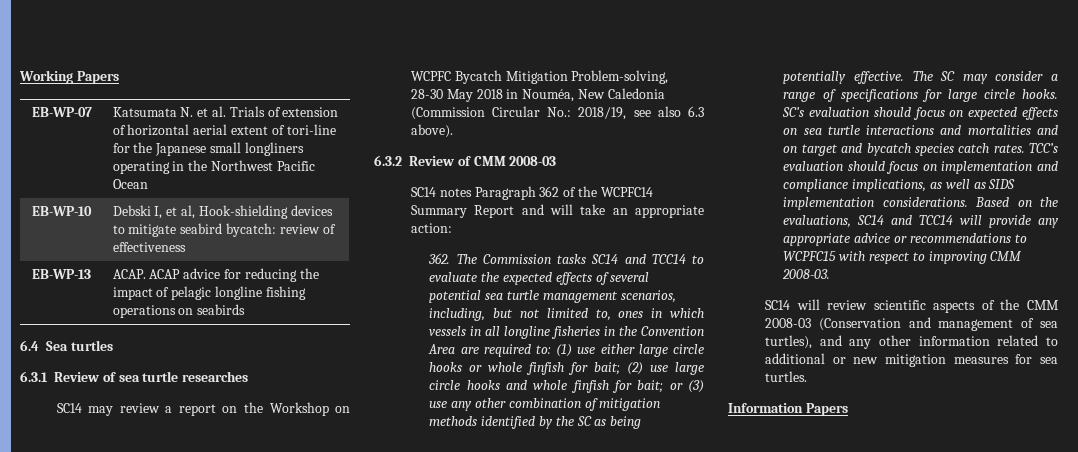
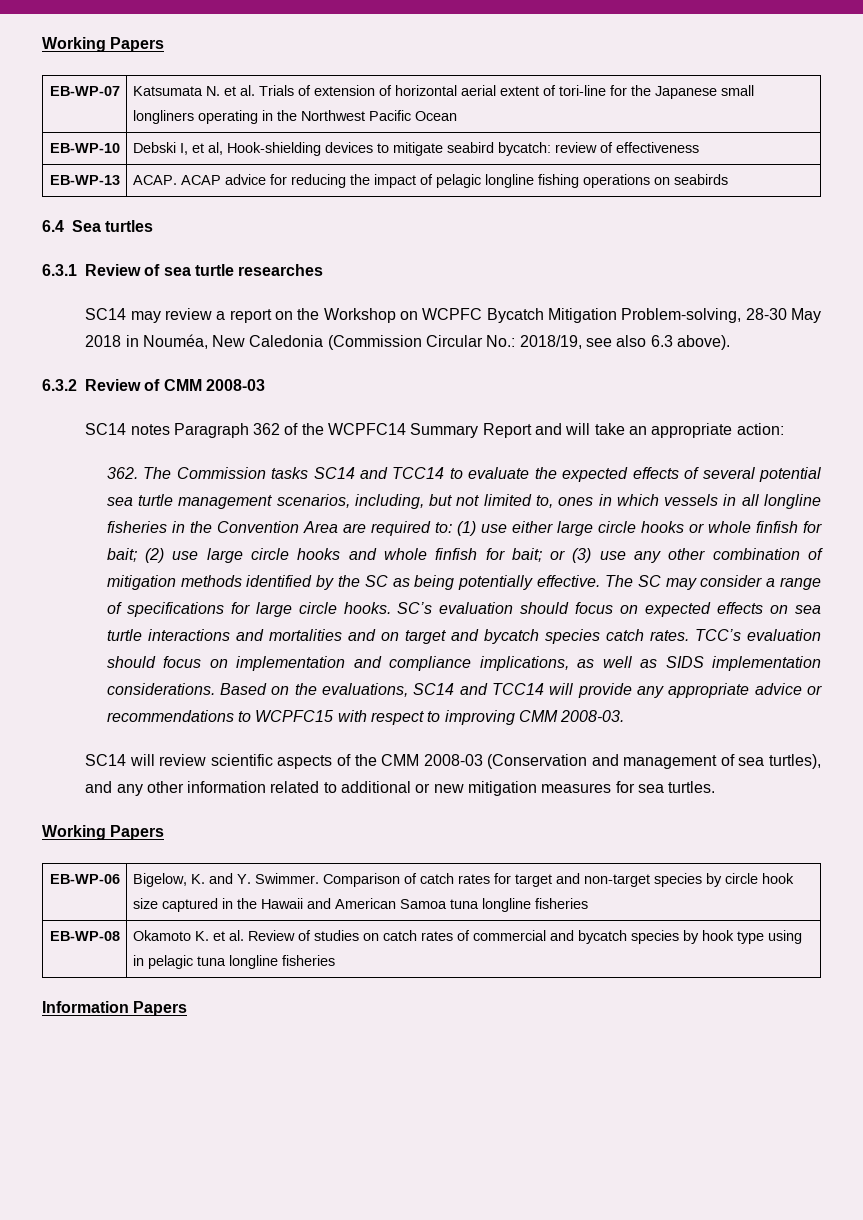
  SC14 will review scientific aspects of the CMM 2008-03 (Conservation and management of sea turtles), and any other information related to additional or new mitigation measures for sea turtles.
+ Working Papers
+ EB-WP-06 | Bigelow, K. and Y. Swimmer. Comparison of catch rates for target and non-target species by circle hook size captured in the Hawaii and American Samoa tuna longline fisheries
+ EB-WP-08 | Okamoto K. et al. Review of studies on catch rates of commercial and bycatch species by hook type using in pelagic tuna longline fisheries

